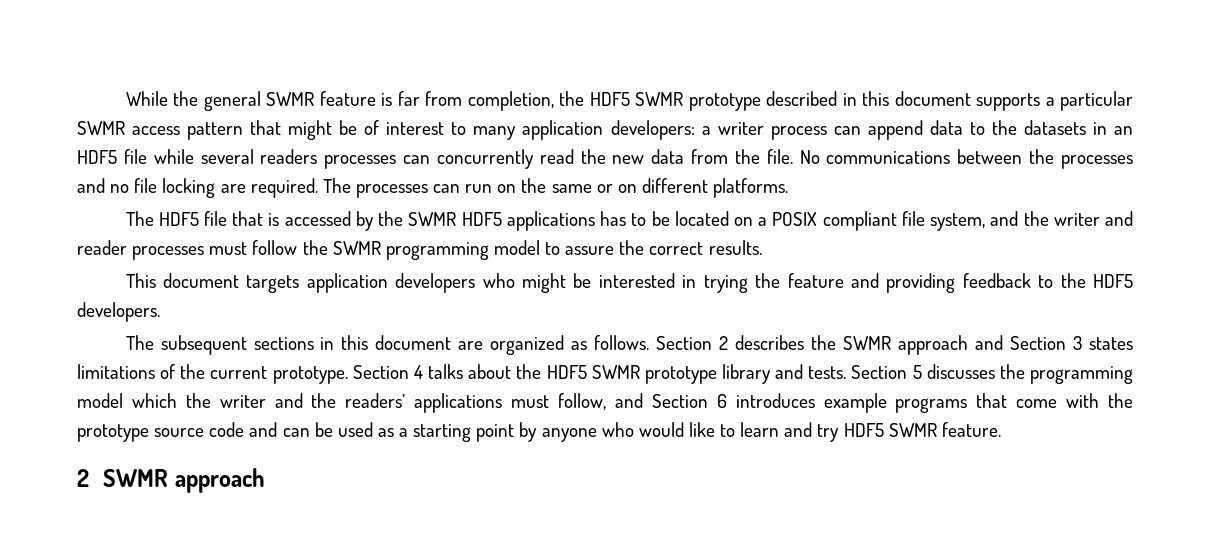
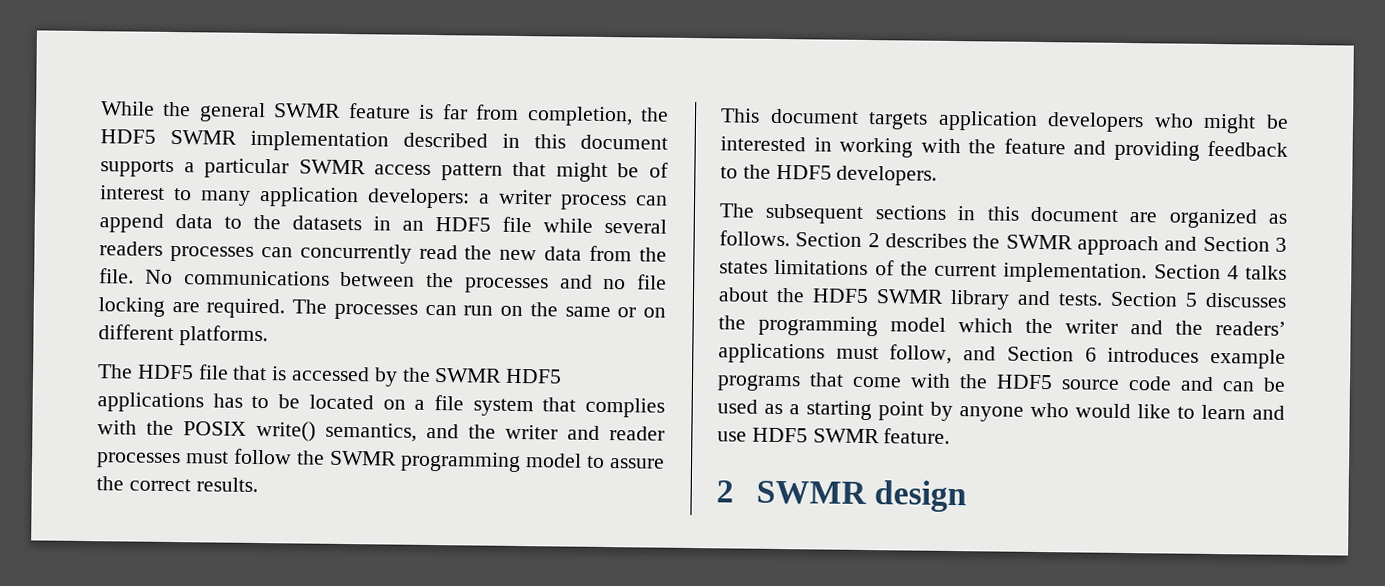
- While the general SWMR feature is far from completion, the HDF5 SWMR prototype described in this document supports a particular SWMR access pattern that might be of interest to many application developers: a writer process can append data to the datasets in an HDF5 file while several readers processes can concurrently read the new data from the file.
+ While the general SWMR feature is far from completion, the HDF5 SWMR implementation described in this document supports a particular SWMR access pattern that might be of interest to many application developers: a writer process can append data to the datasets in an HDF5 file while several readers processes can concurrently read the new data from the file.
- The HDF5 file that is accessed by the SWMR HDF5 applications has to be located on a POSIX compliant file system, and the writer and reader processes must follow the SWMR programming model to assure the correct results.
+ The HDF5 file that is accessed by the SWMR HDF5 applications has to be located on a file system that complies with the POSIX write() semantics, and the writer and reader processes must follow the SWMR programming model to assure the correct results.
- This document targets application developers who might be interested in trying the feature and providing feedback to the HDF5 developers.
+ This document targets application developers who might be interested in working with the feature and providing feedback to the HDF5 developers.
- Section 2 describes the SWMR approach and Section 3 states limitations of the current prototype.
+ Section 2 describes the SWMR approach and Section 3 states limitations of the current implementation.
- Section 4 talks about the HDF5 SWMR prototype library and tests.
+ Section 4 talks about the HDF5 SWMR library and tests.
- Section 5 discusses the programming model which the writer and the readers’ applications must follow, and Section 6 introduces example programs that come with the prototype source code and can be used as a starting point by anyone who would like to learn and try HDF5 SWMR feature.
+ Section 5 discusses the programming model which the writer and the readers’ applications must follow, and Section 6 introduces example programs that come with the HDF5 source code and can be used as a starting point by anyone who would like to learn and use HDF5 SWMR feature.
- 2 SWMR approach
+ 2 SWMR design

